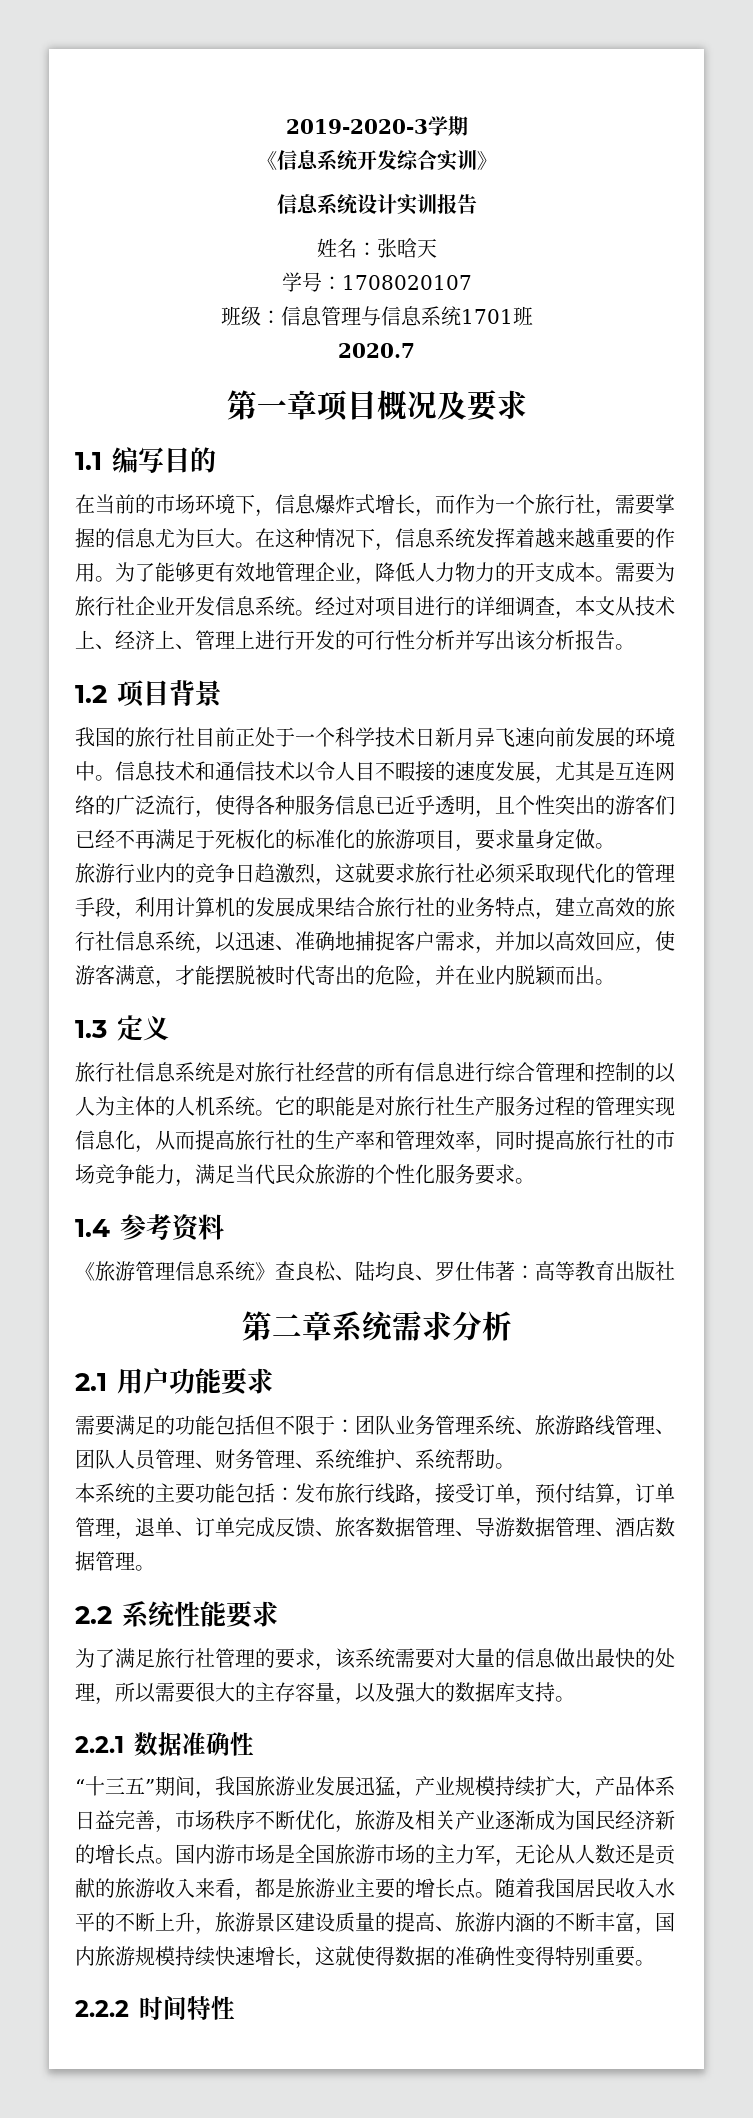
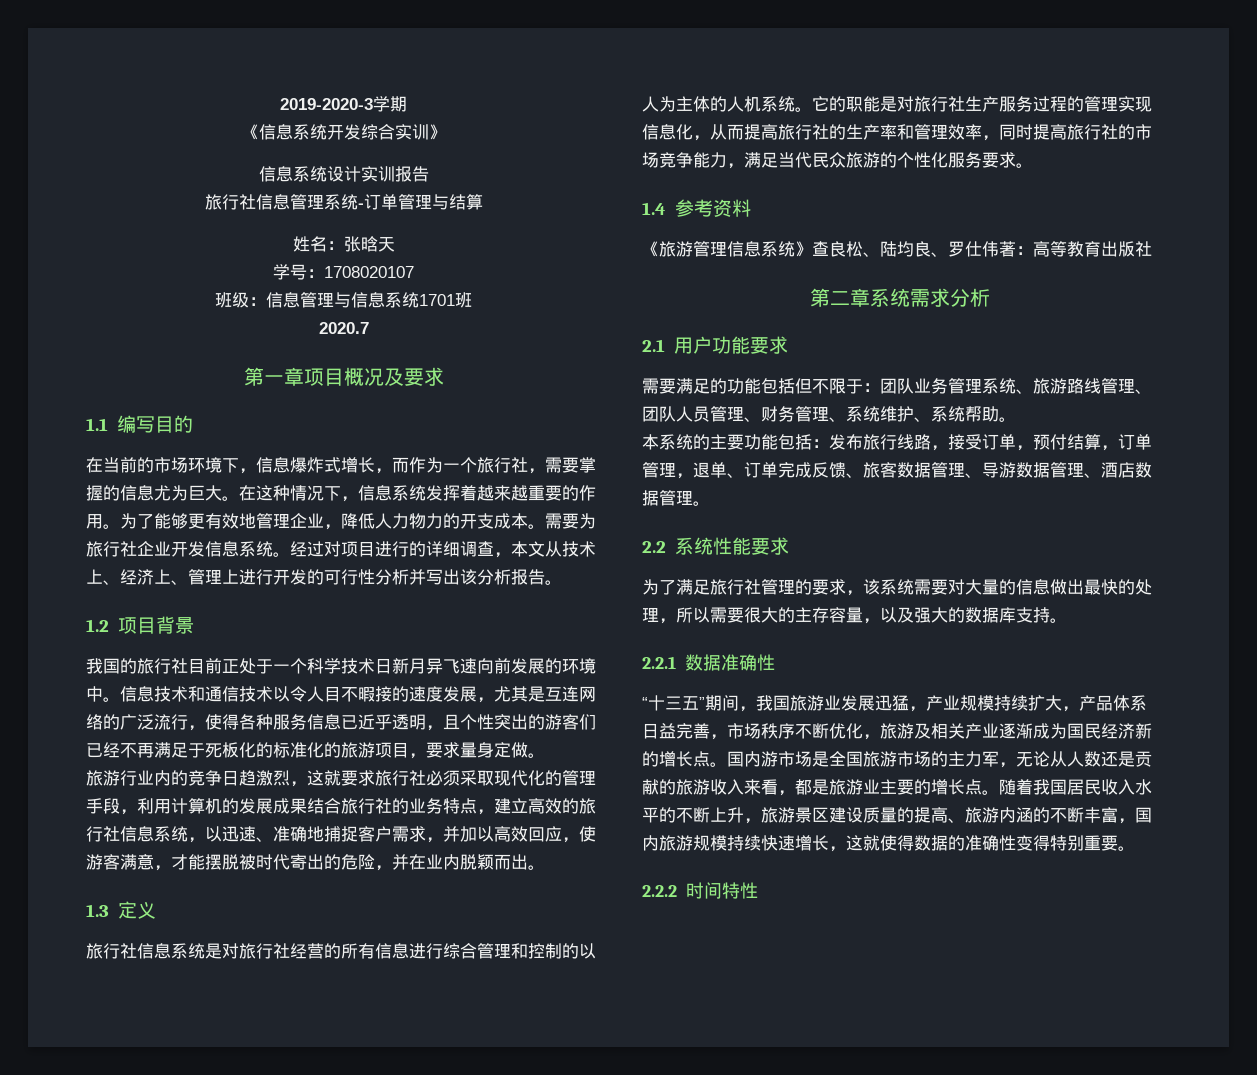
+ 旅行社信息管理系统-订单管理与结算

